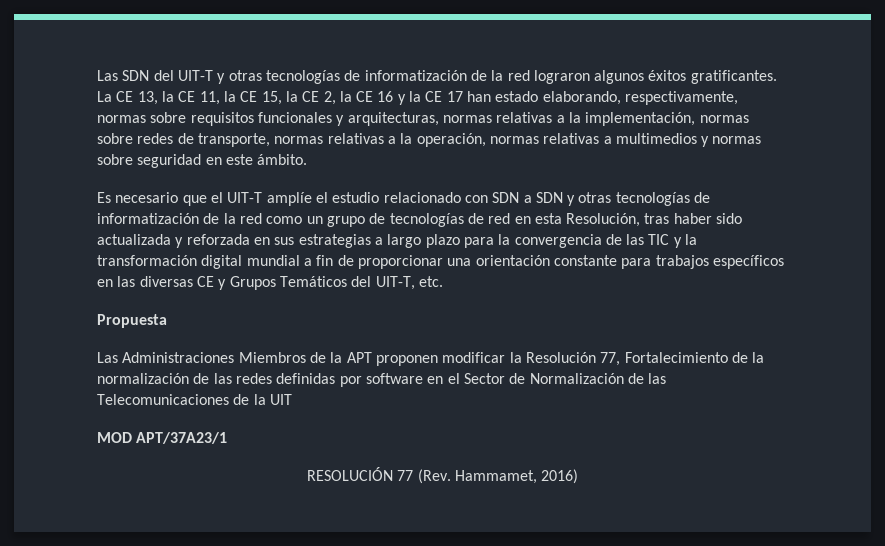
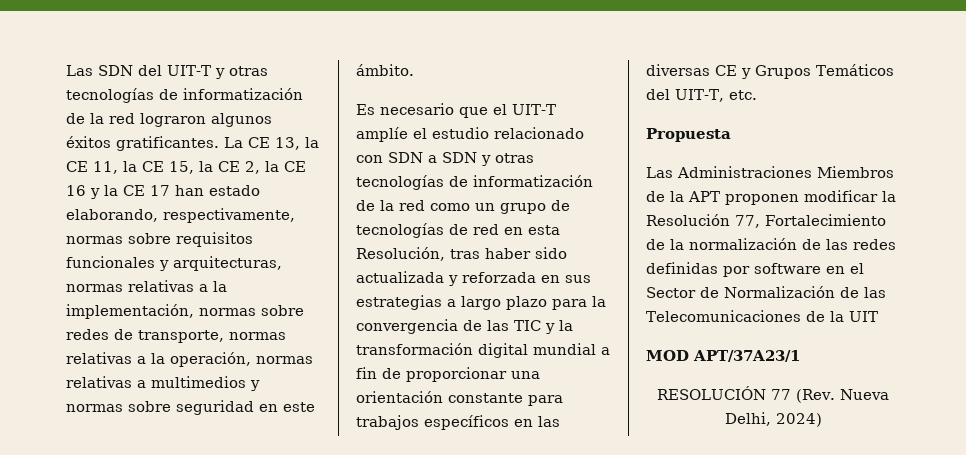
- RESOLUCIÓN 77 (Rev. Hammamet, 2016)
+ RESOLUCIÓN 77 (Rev. Nueva Delhi, 2024)

